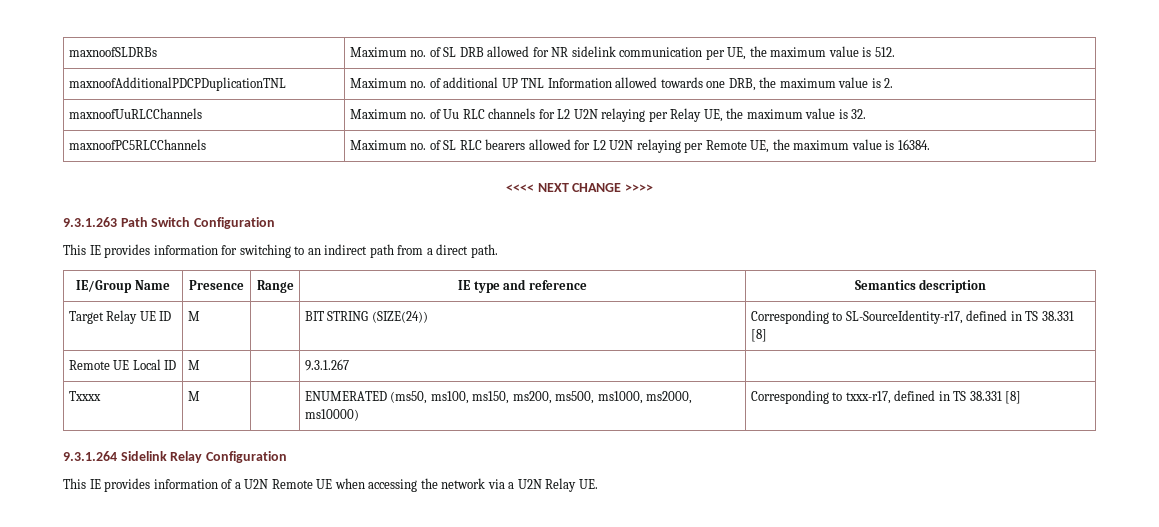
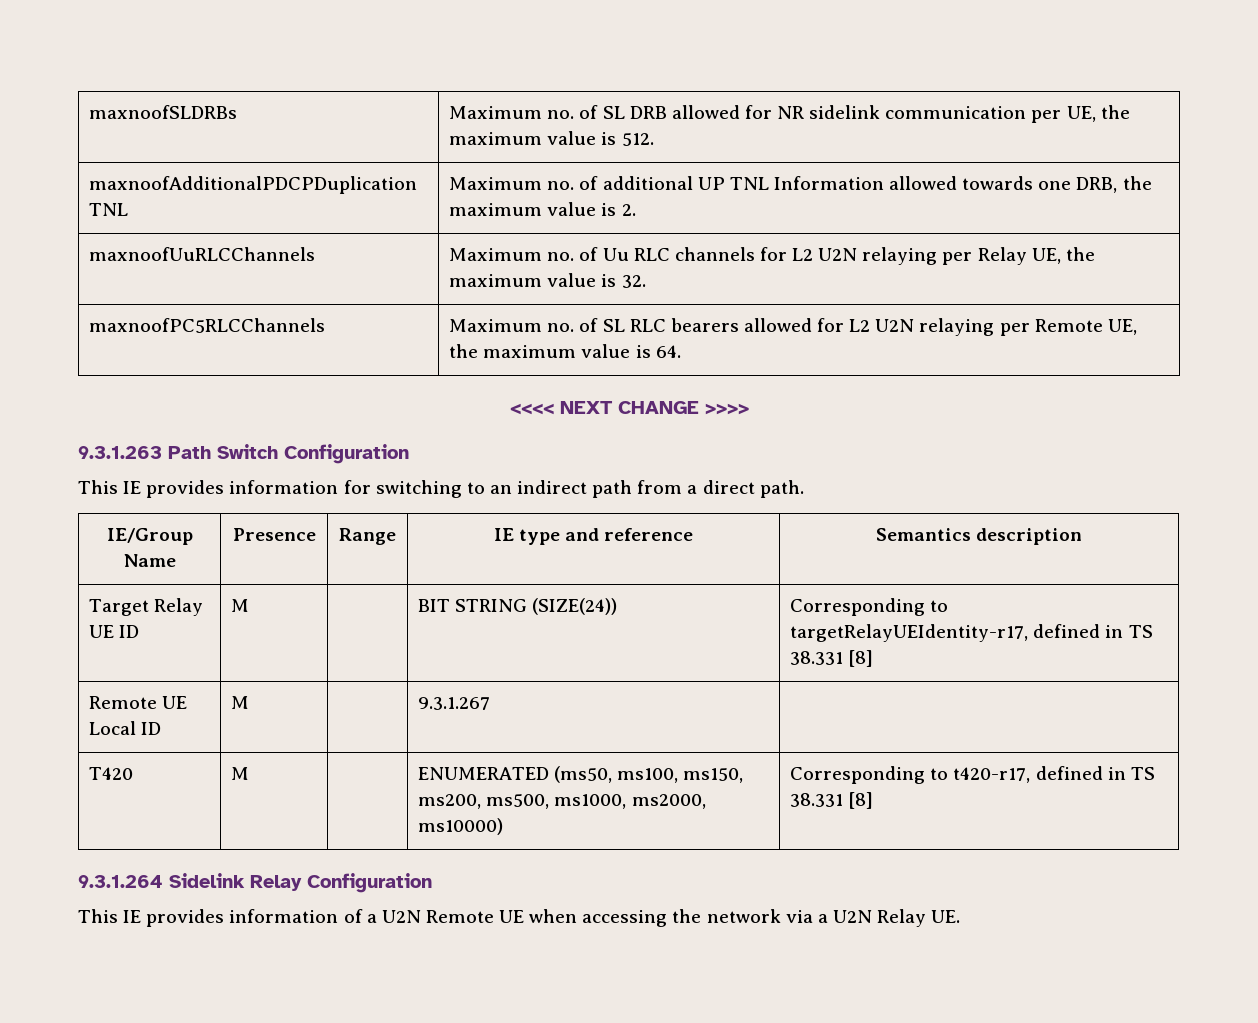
- maxnoofPC5RLCChannels | Maximum no. of SL RLC bearers allowed for L2 U2N relaying per Remote UE, the maximum value is 16384.
+ maxnoofPC5RLCChannels | Maximum no. of SL RLC bearers allowed for L2 U2N relaying per Remote UE, the maximum value is 64.
- Target Relay UE ID | M | | BIT STRING (SIZE(24)) | Corresponding to SL-SourceIdentity-r17, defined in TS 38.331 [8]
+ Target Relay UE ID | M | | BIT STRING (SIZE(24)) | Corresponding to targetRelayUEIdentity-r17, defined in TS 38.331 [8]
- Txxxx | M | | ENUMERATED (ms50, ms100, ms150, ms200, ms500, ms1000, ms2000, ms10000) | Corresponding to txxx-r17, defined in TS 38.331 [8]
+ T420 | M | | ENUMERATED (ms50, ms100, ms150, ms200, ms500, ms1000, ms2000, ms10000) | Corresponding to t420-r17, defined in TS 38.331 [8]

